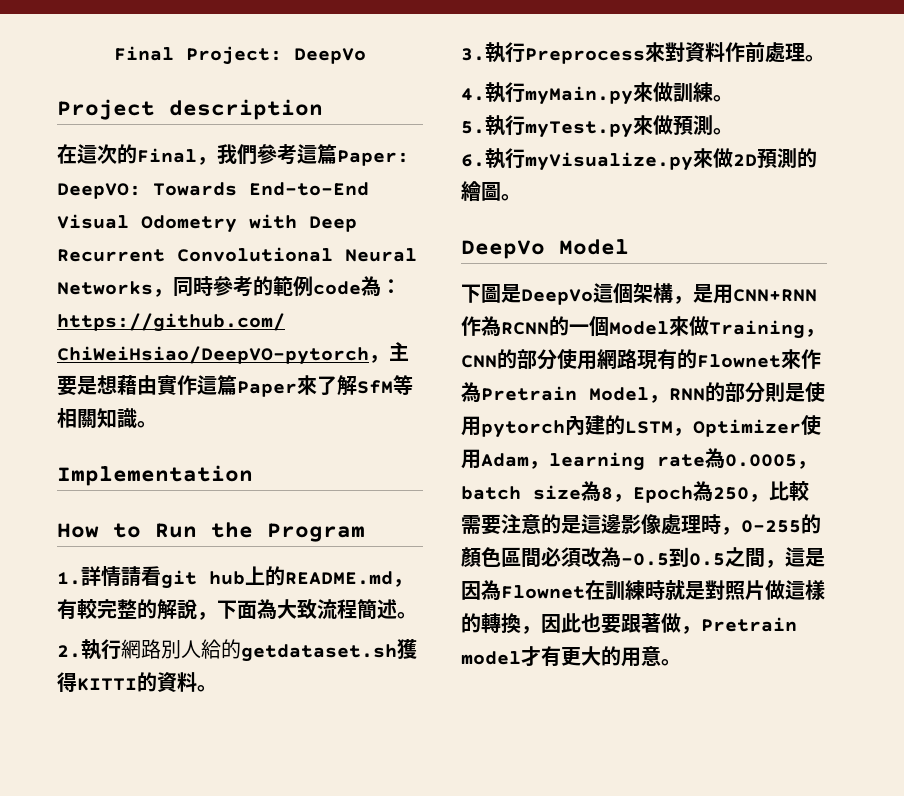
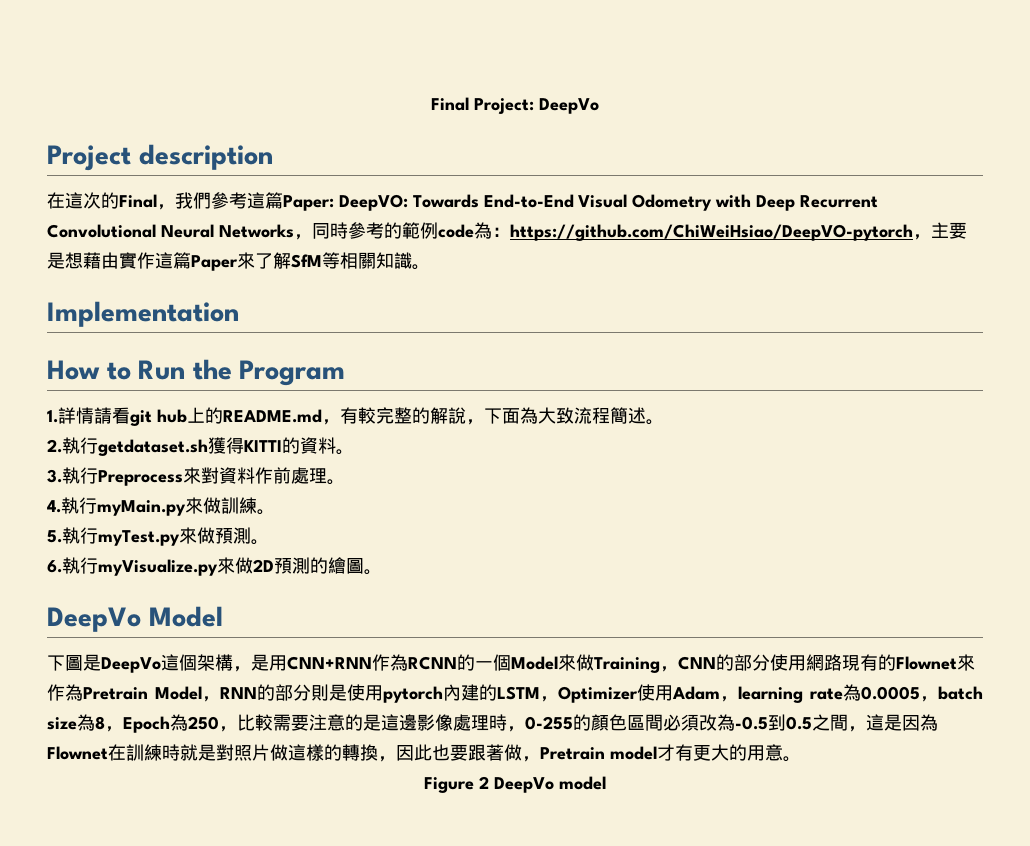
- 2.執行網路別人給的getdataset.sh獲得KITTI的資料。
+ 2.執行getdataset.sh獲得KITTI的資料。
+ Figure 2 DeepVo model

